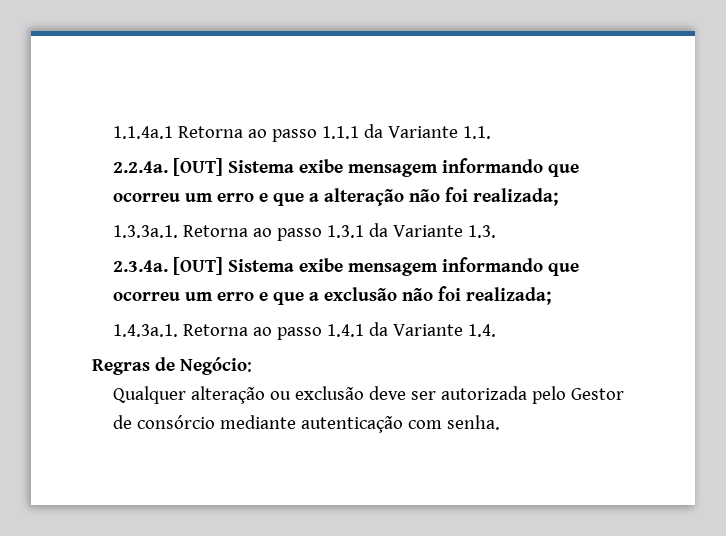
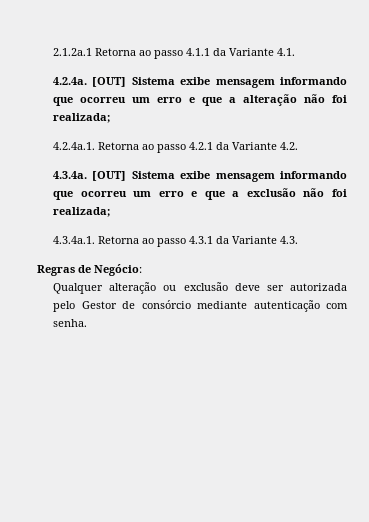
- 1.1.4a.1 Retorna ao passo 1.1.1 da Variante 1.1.
- 2.2.4a. [OUT] Sistema exibe mensagem informando que ocorreu um erro e que a alteração não foi realizada;
+ 2.1.2a.1 Retorna ao passo 4.1.1 da Variante 4.1.
+ 4.2.4a. [OUT] Sistema exibe mensagem informando que ocorreu um erro e que a alteração não foi realizada;
- 1.3.3a.1. Retorna ao passo 1.3.1 da Variante 1.3.
- 2.3.4a. [OUT] Sistema exibe mensagem informando que ocorreu um erro e que a exclusão não foi realizada;
+ 4.2.4a.1. Retorna ao passo 4.2.1 da Variante 4.2.
+ 4.3.4a. [OUT] Sistema exibe mensagem informando que ocorreu um erro e que a exclusão não foi realizada;
- 1.4.3a.1. Retorna ao passo 1.4.1 da Variante 1.4.
+ 4.3.4a.1. Retorna ao passo 4.3.1 da Variante 4.3.

